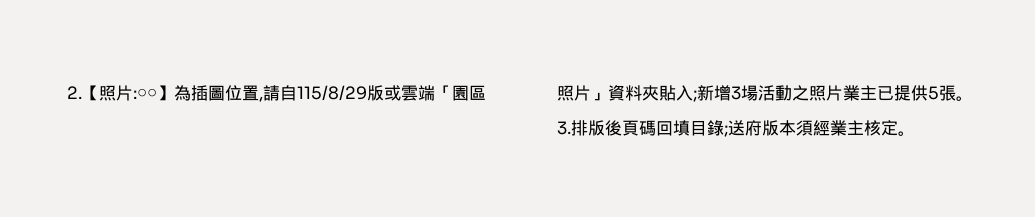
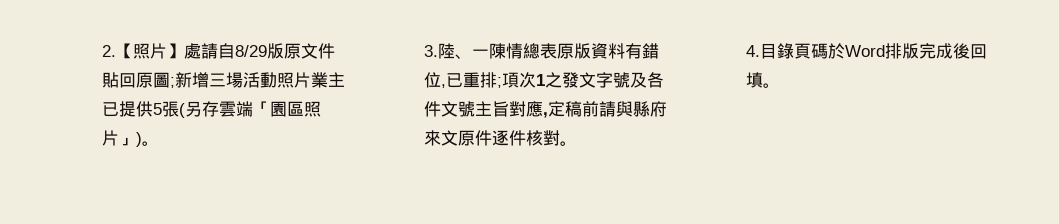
- 2.【照片:○○】為插圖位置,請自115/8/29版或雲端「園區照片」資料夾貼入;新增3場活動之照片業主已提供5張。
- 3.排版後頁碼回填目錄;送府版本須經業主核定。
+ 2.【照片】處請自8/29版原文件貼回原圖;新增三場活動照片業主已提供5張(另存雲端「園區照片」)。
+ 3.陸、一陳情總表原版資料有錯位,已重排;項次1之發文字號及各件文號主旨對應,定稿前請與縣府來文原件逐件核對。
+ 4.目錄頁碼於Word排版完成後回填。

